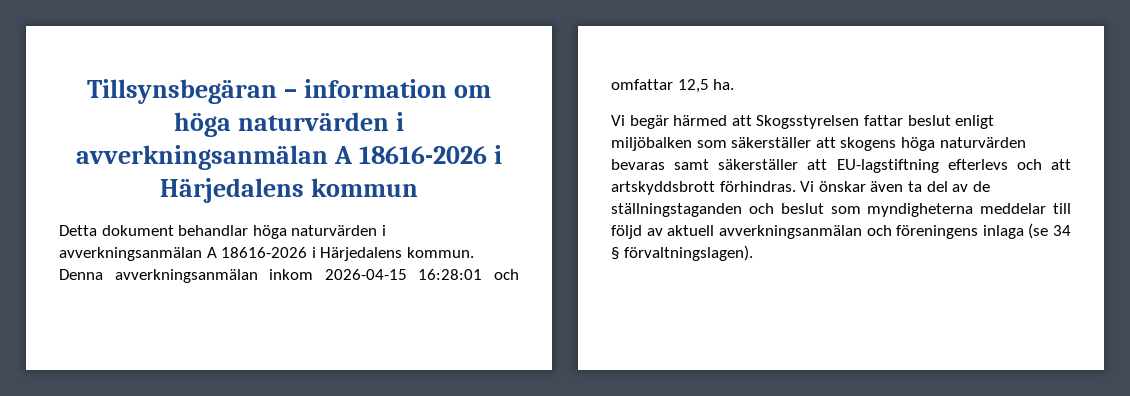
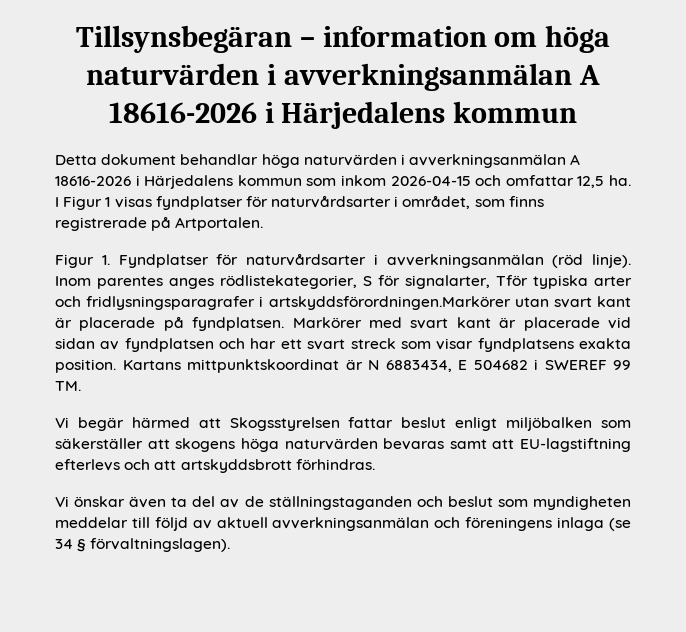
- Detta dokument behandlar höga naturvärden i avverkningsanmälan A 18616-2026 i Härjedalens kommun. Denna avverkningsanmälan inkom 2026-04-15 16:28:01 och omfattar 12,5 ha.
+ Detta dokument behandlar höga naturvärden i avverkningsanmälan A 18616-2026 i Härjedalens kommun som inkom 2026-04-15 och omfattar 12,5 ha. I Figur 1 visas fyndplatser för naturvårdsarter i området, som finns registrerade på Artportalen.
+ Figur 1. Fyndplatser för naturvårdsarter i avverkningsanmälan (röd linje). Inom parentes anges rödlistekategorier, S för signalarter, Tför typiska arter och fridlysningsparagrafer i artskyddsförordningen.Markörer utan svart kant är placerade på fyndplatsen. Markörer med svart kant är placerade vid sidan av fyndplatsen och har ett svart streck som visar fyndplatsens exakta position. Kartans mittpunktskoordinat är N 6883434, E 504682 i SWEREF 99 TM.
- Vi begär härmed att Skogsstyrelsen fattar beslut enligt miljöbalken som säkerställer att skogens höga naturvärden bevaras samt säkerställer att EU-lagstiftning efterlevs och att artskyddsbrott förhindras. Vi önskar även ta del av de ställningstaganden och beslut som myndigheterna meddelar till följd av aktuell avverkningsanmälan och föreningens inlaga (se 34 § förvaltningslagen).
+ Vi begär härmed att Skogsstyrelsen fattar beslut enligt miljöbalken som säkerställer att skogens höga naturvärden bevaras samt att EU-lagstiftning efterlevs och att artskyddsbrott förhindras.
+ Vi önskar även ta del av de ställningstaganden och beslut som myndigheten meddelar till följd av aktuell avverkningsanmälan och föreningens inlaga (se 34 § förvaltningslagen).

